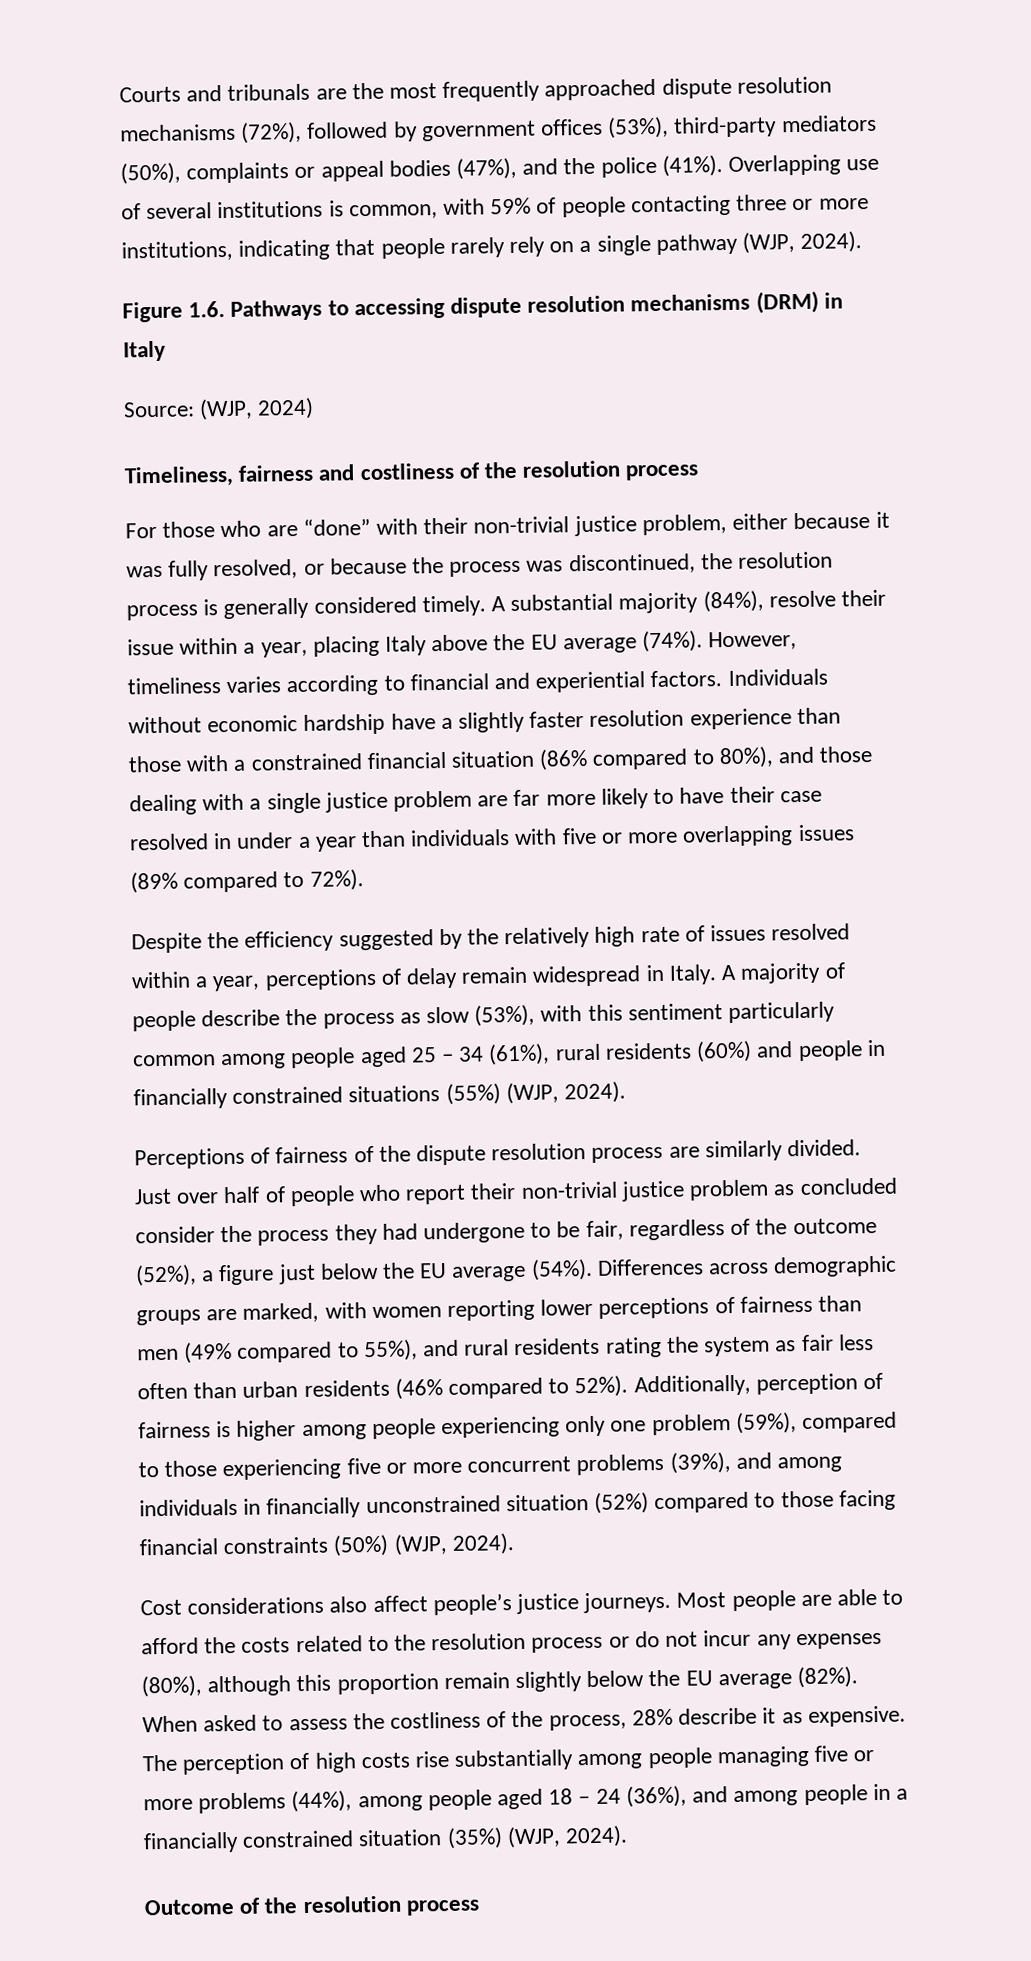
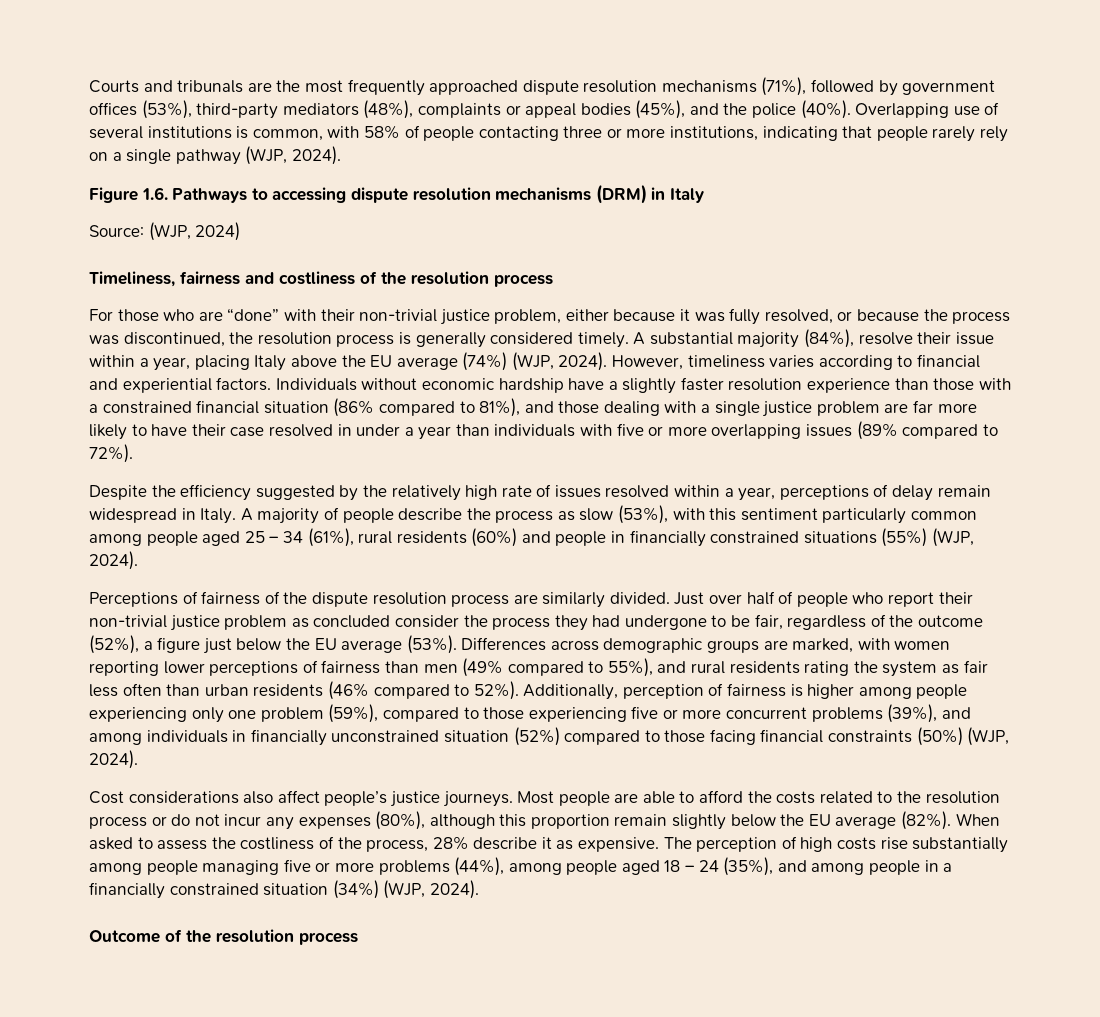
- Courts and tribunals are the most frequently approached dispute resolution mechanisms (72%), followed by government offices (53%), third-party mediators (50%), complaints or appeal bodies (47%), and the police (41%).
+ Courts and tribunals are the most frequently approached dispute resolution mechanisms (71%), followed by government offices (53%), third-party mediators (48%), complaints or appeal bodies (45%), and the police (40%).
- Overlapping use of several institutions is common, with 59% of people contacting three or more institutions, indicating that people rarely rely on a single pathway (WJP, 2024).
+ Overlapping use of several institutions is common, with 58% of people contacting three or more institutions, indicating that people rarely rely on a single pathway (WJP, 2024).
- A substantial majority (84%), resolve their issue within a year, placing Italy above the EU average (74%).
+ A substantial majority (84%), resolve their issue within a year, placing Italy above the EU average (74%) (WJP, 2024).
- Individuals without economic hardship have a slightly faster resolution experience than those with a constrained financial situation (86% compared to 80%), and those dealing with a single justice problem are far more likely to have their case resolved in under a year than individuals with five or more overlapping issues (89% compared to 72%).
+ Individuals without economic hardship have a slightly faster resolution experience than those with a constrained financial situation (86% compared to 81%), and those dealing with a single justice problem are far more likely to have their case resolved in under a year than individuals with five or more overlapping issues (89% compared to 72%).
- Just over half of people who report their non-trivial justice problem as concluded consider the process they had undergone to be fair, regardless of the outcome (52%), a figure just below the EU average (54%).
+ Just over half of people who report their non-trivial justice problem as concluded consider the process they had undergone to be fair, regardless of the outcome (52%), a figure just below the EU average (53%).
- The perception of high costs rise substantially among people managing five or more problems (44%), among people aged 18 – 24 (36%), and among people in a financially constrained situation (35%) (WJP, 2024).
+ The perception of high costs rise substantially among people managing five or more problems (44%), among people aged 18 – 24 (35%), and among people in a financially constrained situation (34%) (WJP, 2024).

